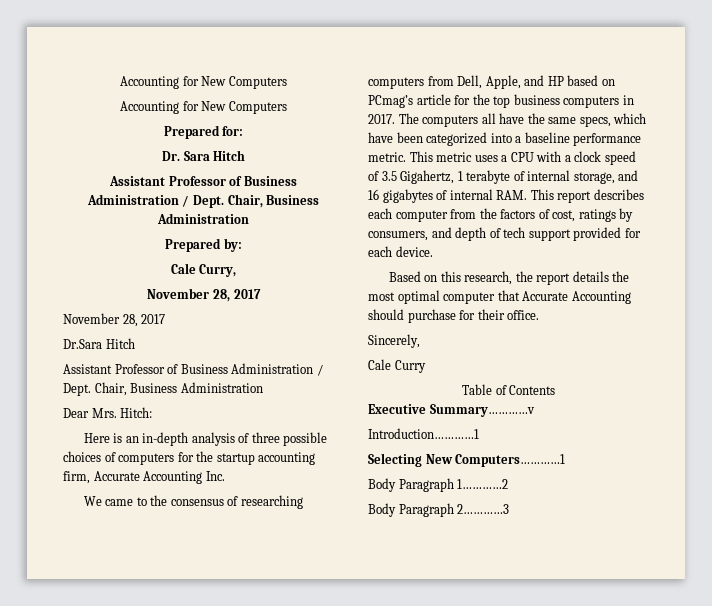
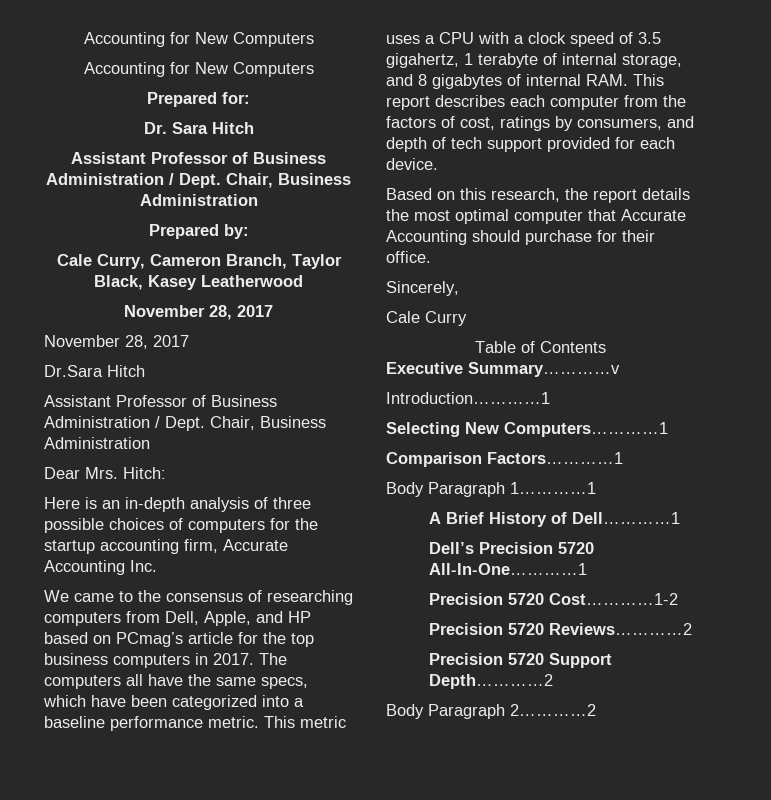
- Cale Curry,
+ Cale Curry, Cameron Branch, Taylor Black, Kasey Leatherwood
- This metric uses a CPU with a clock speed of 3.5 Gigahertz, 1 terabyte of internal storage, and 16 gigabytes of internal RAM. This report describes each computer from the factors of cost, ratings by consumers, and depth of tech support provided for each device.
+ This metric uses a CPU with a clock speed of 3.5 gigahertz, 1 terabyte of internal storage, and 8 gigabytes of internal RAM. This report describes each computer from the factors of cost, ratings by consumers, and depth of tech support provided for each device.
- Body Paragraph 1…………2
- Body Paragraph 2…………3
+ Comparison Factors…………1
+ Body Paragraph 1…………1
+ A Brief History of Dell…………1
+ Dell’s Precision 5720 All-In-One…………1
+ Precision 5720 Cost…………1-2
+ Precision 5720 Reviews…………2
+ Precision 5720 Support Depth…………2
+ Body Paragraph 2…………2

